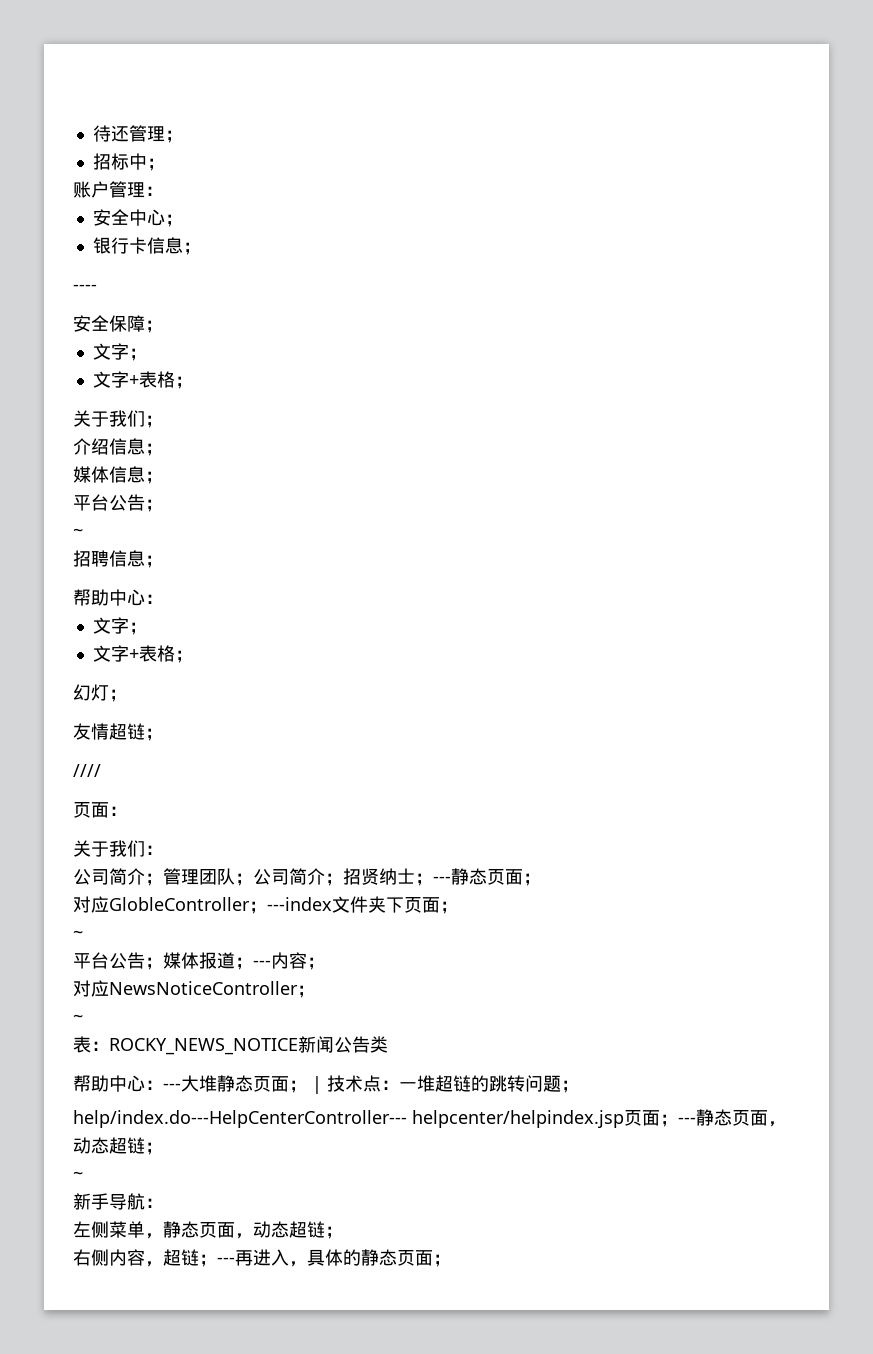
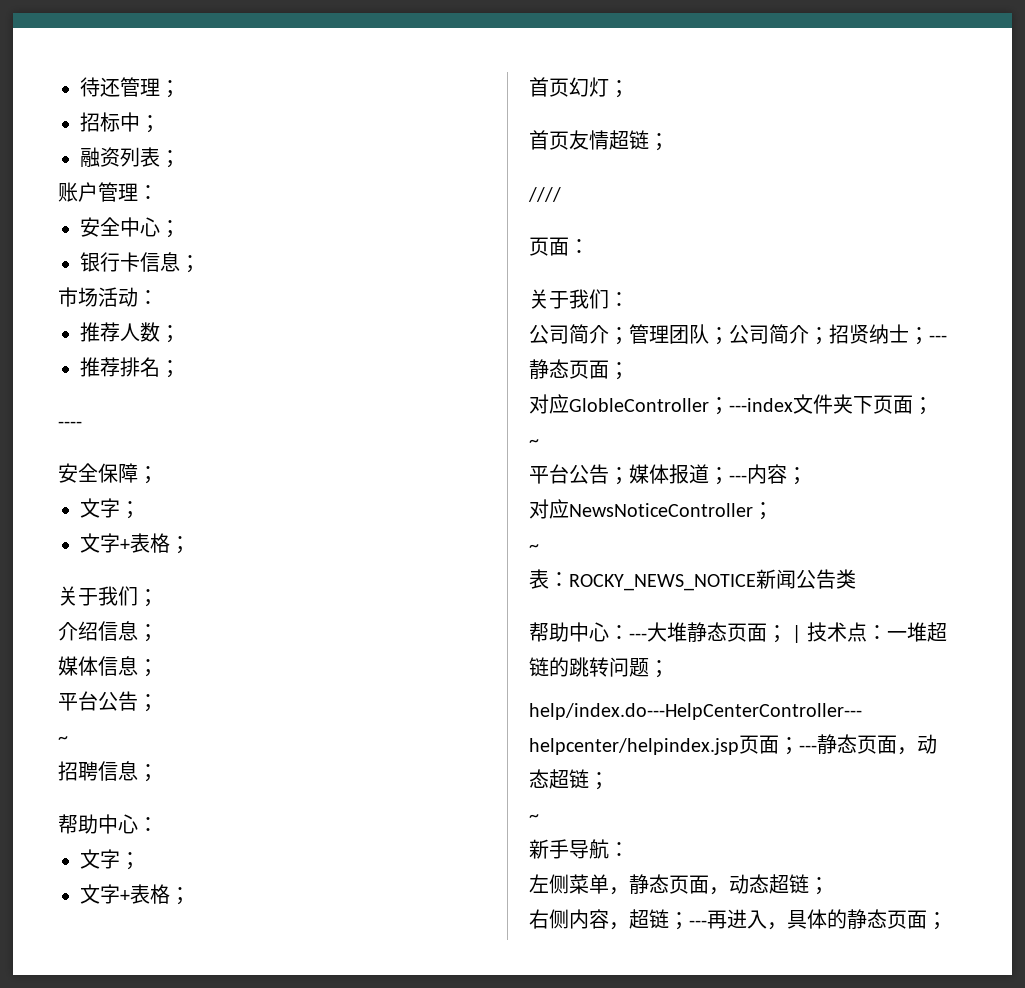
+ 融资列表；
+ 市场活动：
+ 推荐人数；
+ 推荐排名；
- 幻灯；
+ 首页幻灯；
- 友情超链；
+ 首页友情超链；

